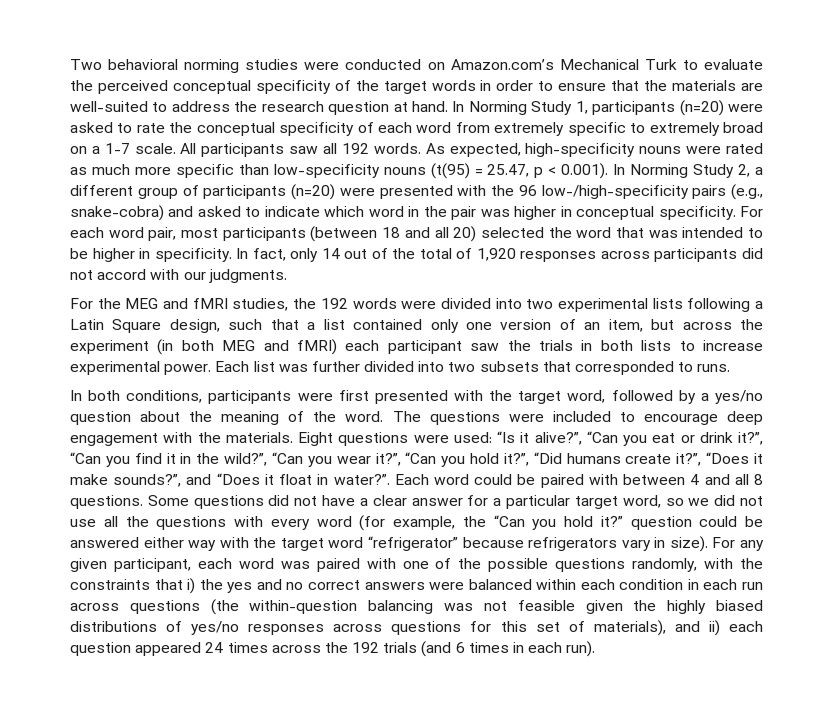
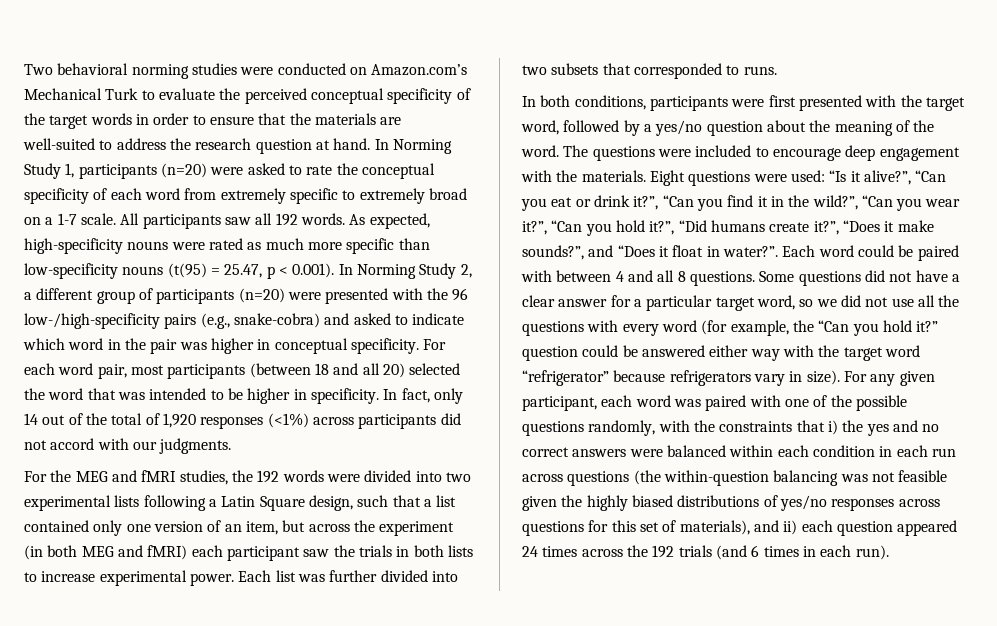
- In fact, only 14 out of the total of 1,920 responses across participants did not accord with our judgments.
+ In fact, only 14 out of the total of 1,920 responses (<1%) across participants did not accord with our judgments.

